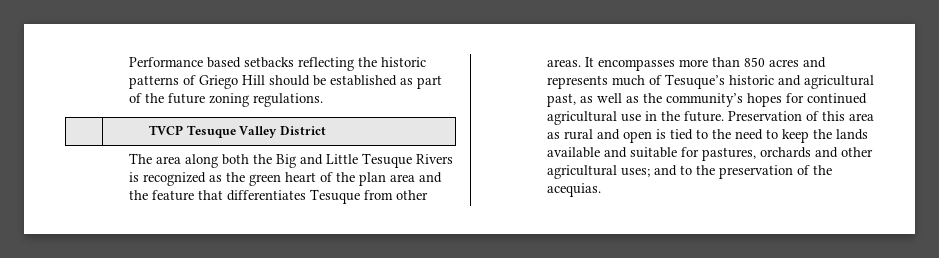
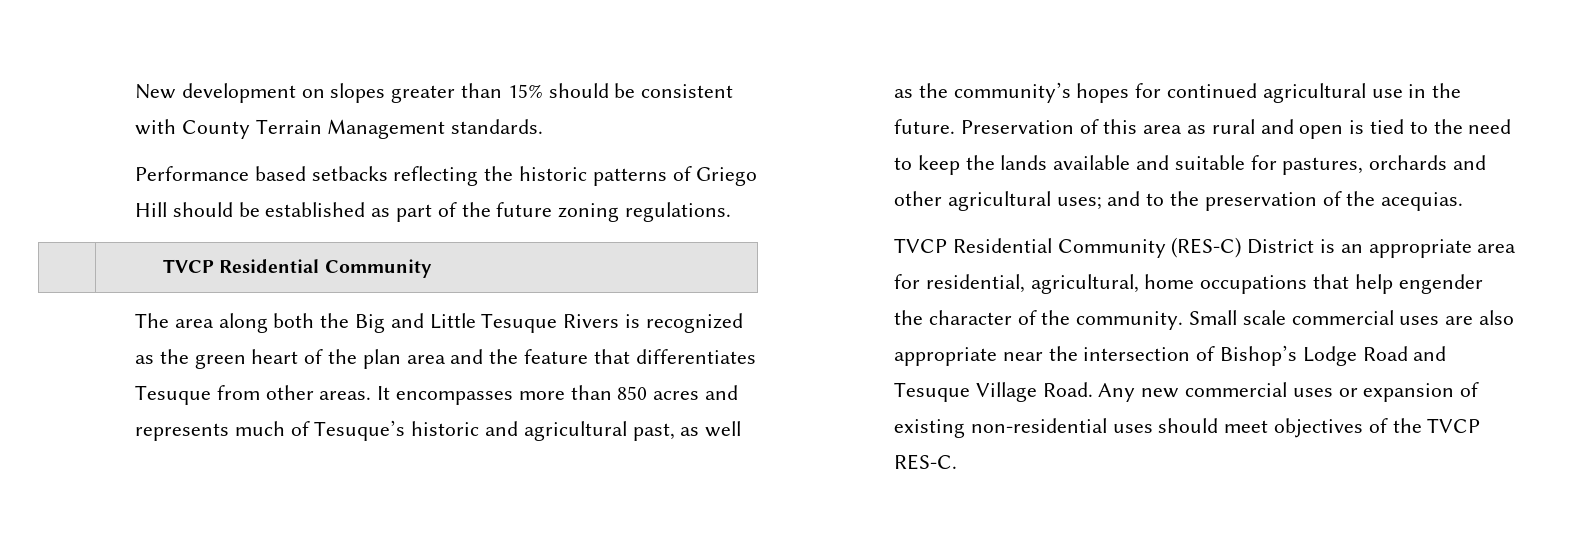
+ New development on slopes greater than 15% should be consistent with County Terrain Management standards.
- | TVCP Tesuque Valley District
+ | TVCP Residential Community
+ TVCP Residential Community (RES-C) District is an appropriate area for residential, agricultural, home occupations that help engender the character of the community. Small scale commercial uses are also appropriate near the intersection of Bishop’s Lodge Road and Tesuque Village Road. Any new commercial uses or expansion of existing non-residential uses should meet objectives of the TVCP RES-C.

